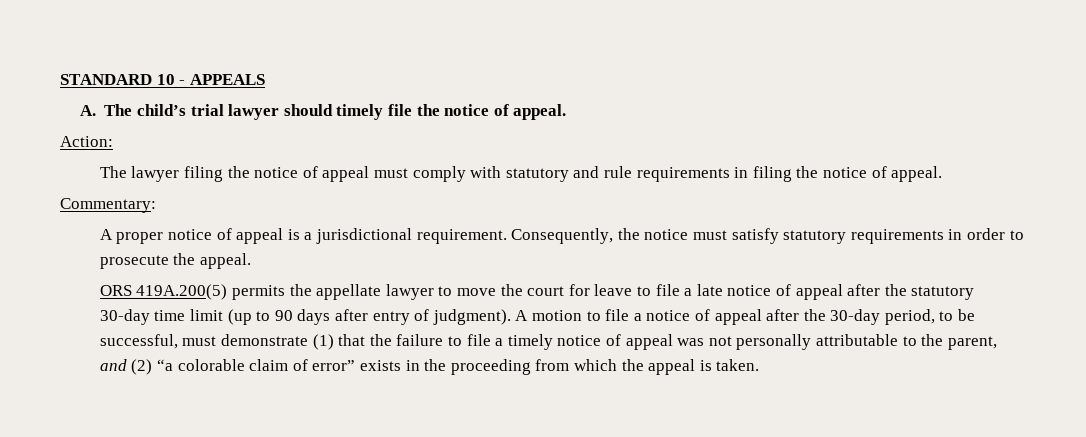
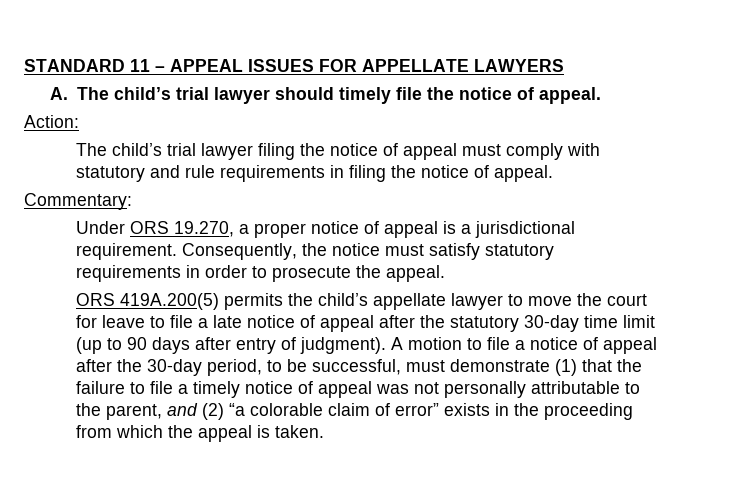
- STANDARD 10 - APPEALS
+ STANDARD 11 – APPEAL ISSUES FOR APPELLATE LAWYERS
- The lawyer filing the notice of appeal must comply with statutory and rule requirements in filing the notice of appeal.
+ The child’s trial lawyer filing the notice of appeal must comply with statutory and rule requirements in filing the notice of appeal.
- A proper notice of appeal is a jurisdictional requirement.
+ Under ORS 19.270, a proper notice of appeal is a jurisdictional requirement.
- ORS 419A.200(5) permits the appellate lawyer to move the court for leave to file a late notice of appeal after the statutory 30-day time limit (up to 90 days after entry of judgment).
+ ORS 419A.200(5) permits the child’s appellate lawyer to move the court for leave to file a late notice of appeal after the statutory 30-day time limit (up to 90 days after entry of judgment).

